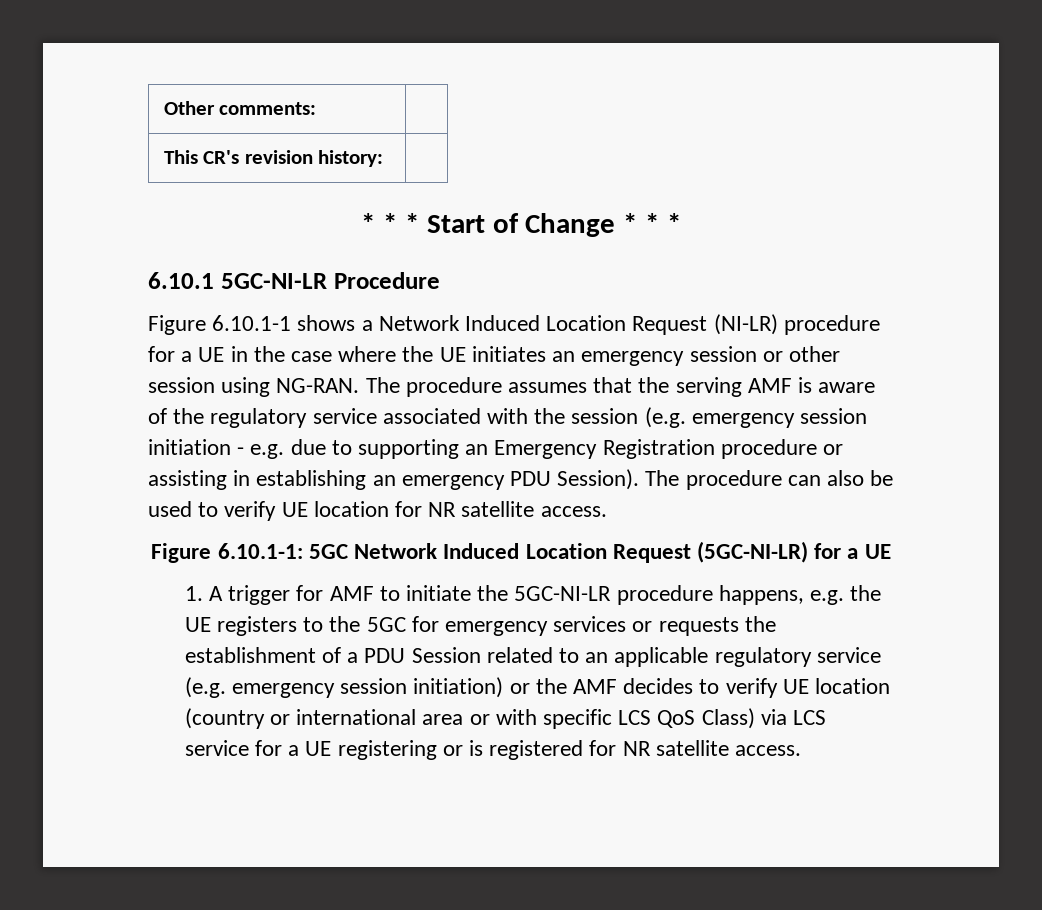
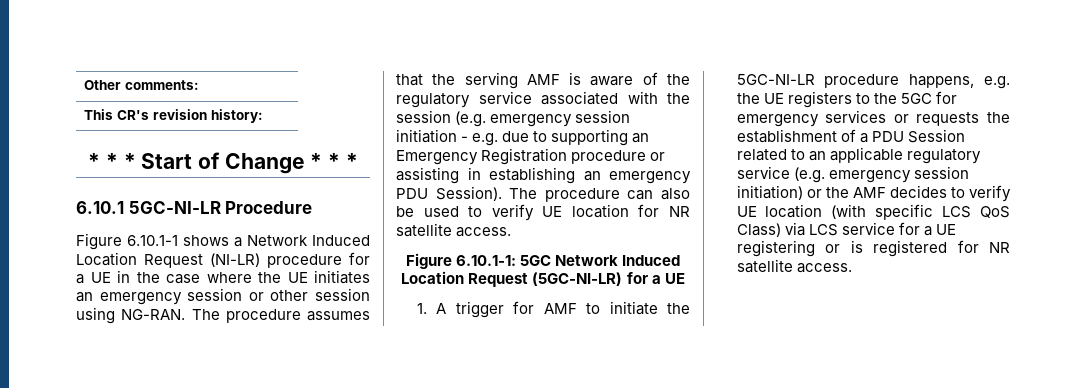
- 1. A trigger for AMF to initiate the 5GC-NI-LR procedure happens, e.g. the UE registers to the 5GC for emergency services or requests the establishment of a PDU Session related to an applicable regulatory service (e.g. emergency session initiation) or the AMF decides to verify UE location (country or international area or with specific LCS QoS Class) via LCS service for a UE registering or is registered for NR satellite access.
+ 1. A trigger for AMF to initiate the 5GC-NI-LR procedure happens, e.g. the UE registers to the 5GC for emergency services or requests the establishment of a PDU Session related to an applicable regulatory service (e.g. emergency session initiation) or the AMF decides to verify UE location (with specific LCS QoS Class) via LCS service for a UE registering or is registered for NR satellite access.

